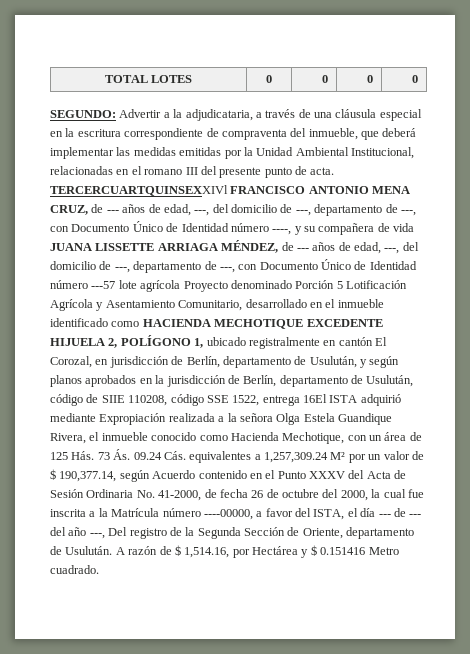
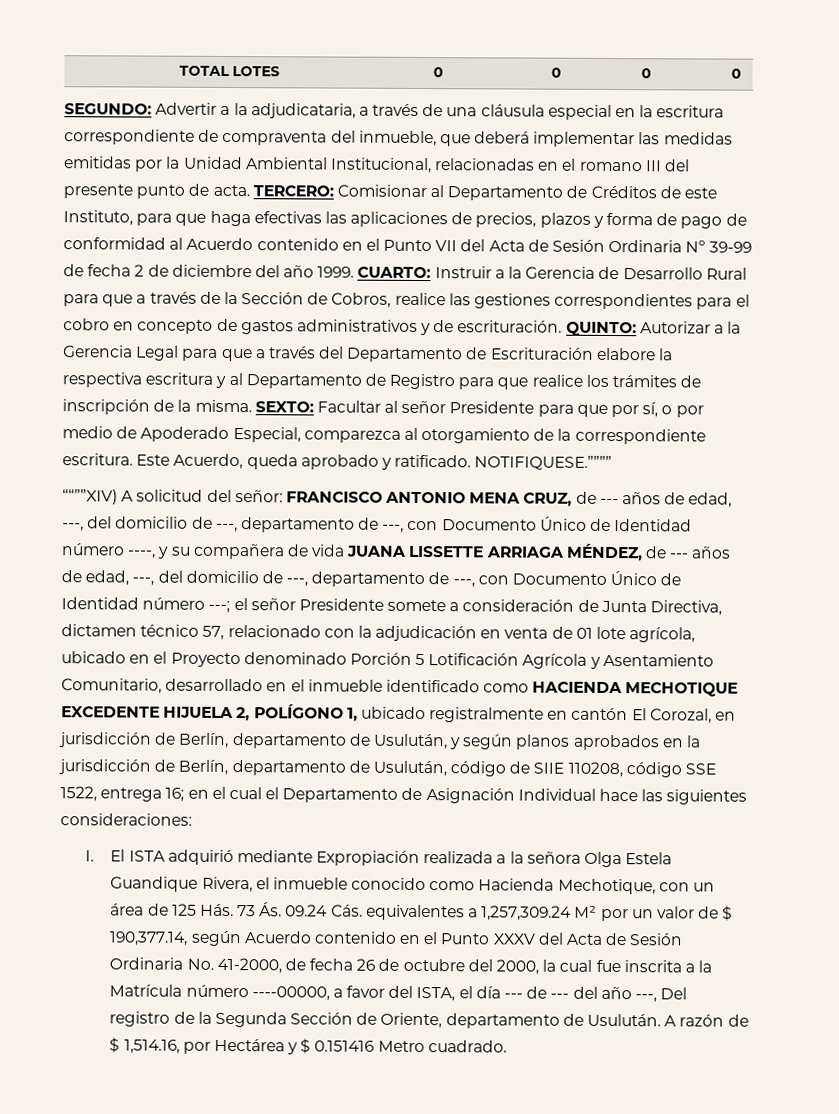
- TERCERCUARTQUINSEXXIVl FRANCISCO ANTONIO MENA CRUZ, de --- años de edad, ---, del domicilio de ---, departamento de ---, con Documento Único de Identidad número ----, y su compañera de vida JUANA LISSETTE ARRIAGA MÉNDEZ, de --- años de edad, ---, del domicilio de ---, departamento de ---, con Documento Único de Identidad número ---57 lote agrícola Proyecto denominado Porción 5 Lotificación Agrícola y Asentamiento Comunitario, desarrollado en el inmueble identificado como HACIENDA MECHOTIQUE EXCEDENTE HIJUELA 2, POLÍGONO 1, ubicado registralmente en cantón El Corozal, en jurisdicción de Berlín, departamento de Usulután, y según planos aprobados en la jurisdicción de Berlín, departamento de Usulután, código de SIIE 110208, código SSE 1522, entrega 16El ISTA adquirió mediante Expropiación realizada a la señora Olga Estela Guandique Rivera, el inmueble conocido como Hacienda Mechotique, con un área de 125 Hás. 73 Ás. 09.24 Cás. equivalentes a 1,257,309.24 M² por un valor de $ 190,377.14, según Acuerdo contenido en el Punto XXXV del Acta de Sesión Ordinaria No. 41-2000, de fecha 26 de octubre del 2000, la cual fue inscrita a la Matrícula número ----00000, a favor del ISTA, el día --- de --- del año ---, Del registro de la Segunda Sección de Oriente, departamento de Usulután.
+ TERCERO: Comisionar al Departamento de Créditos de este Instituto, para que haga efectivas las aplicaciones de precios, plazos y forma de pago de conformidad al Acuerdo contenido en el Punto VII del Acta de Sesión Ordinaria Nº 39-99 de fecha 2 de diciembre del año 1999. CUARTO: Instruir a la Gerencia de Desarrollo Rural para que a través de la Sección de Cobros, realice las gestiones correspondientes para el cobro en concepto de gastos administrativos y de escrituración. QUINTO: Autorizar a la Gerencia Legal para que a través del Departamento de Escrituración elabore la respectiva escritura y al Departamento de Registro para que realice los trámites de inscripción de la misma. SEXTO: Facultar al señor Presidente para que por sí, o por medio de Apoderado Especial, comparezca al otorgamiento de la correspondiente escritura. Este Acuerdo, queda aprobado y ratificado. NOTIFIQUESE.””””
+ ““””XIV) A solicitud del señor: FRANCISCO ANTONIO MENA CRUZ, de --- años de edad, ---, del domicilio de ---, departamento de ---, con Documento Único de Identidad número ----, y su compañera de vida JUANA LISSETTE ARRIAGA MÉNDEZ, de --- años de edad, ---, del domicilio de ---, departamento de ---, con Documento Único de Identidad número ---; el señor Presidente somete a consideración de Junta Directiva, dictamen técnico 57, relacionado con la adjudicación en venta de 01 lote agrícola, ubicado en el Proyecto denominado Porción 5 Lotificación Agrícola y Asentamiento Comunitario, desarrollado en el inmueble identificado como HACIENDA MECHOTIQUE EXCEDENTE HIJUELA 2, POLÍGONO 1, ubicado registralmente en cantón El Corozal, en jurisdicción de Berlín, departamento de Usulután, y según planos aprobados en la jurisdicción de Berlín, departamento de Usulután, código de SIIE 110208, código SSE 1522, entrega 16; en el cual el Departamento de Asignación Individual hace las siguientes consideraciones:
+ I. El ISTA adquirió mediante Expropiación realizada a la señora Olga Estela Guandique Rivera, el inmueble conocido como Hacienda Mechotique, con un área de 125 Hás. 73 Ás. 09.24 Cás. equivalentes a 1,257,309.24 M² por un valor de $ 190,377.14, según Acuerdo contenido en el Punto XXXV del Acta de Sesión Ordinaria No. 41-2000, de fecha 26 de octubre del 2000, la cual fue inscrita a la Matrícula número ----00000, a favor del ISTA, el día --- de --- del año ---, Del registro de la Segunda Sección de Oriente, departamento de Usulután.

